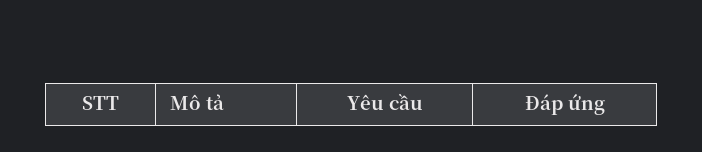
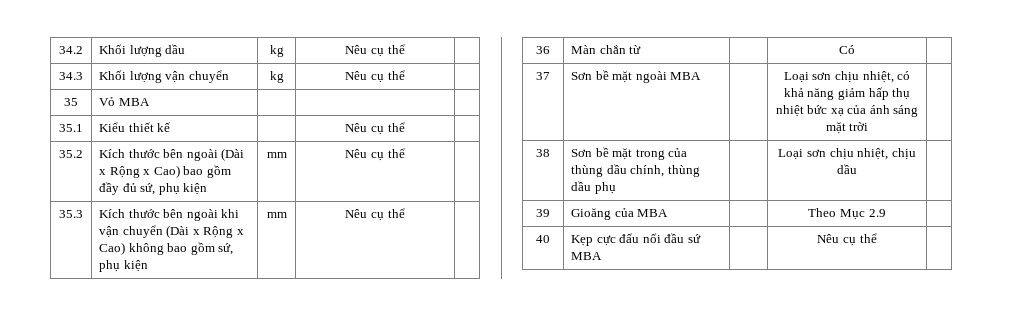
- STT | Mô tả | Yêu cầu | Đáp ứng
+ 34.2 | Khối lượng dầu | kg | Nêu cụ thể |
+ 34.3 | Khối lượng vận chuyển | kg | Nêu cụ thể |
+ 35 | Vỏ MBA | | |
+ 35.1 | Kiểu thiết kế | | Nêu cụ thể |
+ 35.2 | Kích thước bên ngoài (Dài x Rộng x Cao) bao gồm đầy đủ sứ, phụ kiện | mm | Nêu cụ thể |
+ 35.3 | Kích thước bên ngoài khi vận chuyển (Dài x Rộng x Cao) không bao gồm sứ, phụ kiện | mm | Nêu cụ thể |
+ 36 | Màn chắn từ | | Có |
+ 37 | Sơn bề mặt ngoài MBA | | Loại sơn chịu nhiệt, có khả năng giảm hấp thụ nhiệt bức xạ của ánh sáng mặt trời |
+ 38 | Sơn bề mặt trong của thùng dầu chính, thùng dầu phụ | | Loại sơn chịu nhiệt, chịu dầu |
+ 39 | Gioăng của MBA | | Theo Mục 2.9 |
+ 40 | Kẹp cực đấu nối đầu sứ MBA | | Nêu cụ thể |

